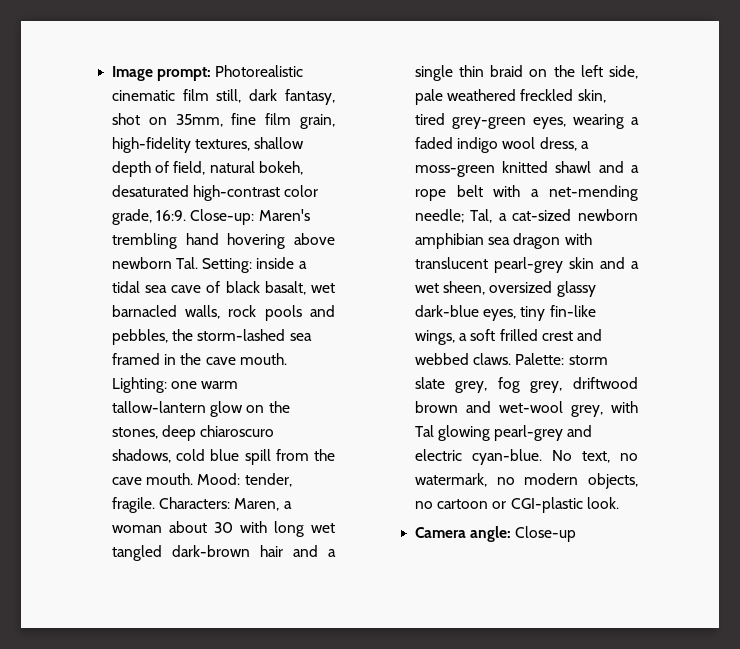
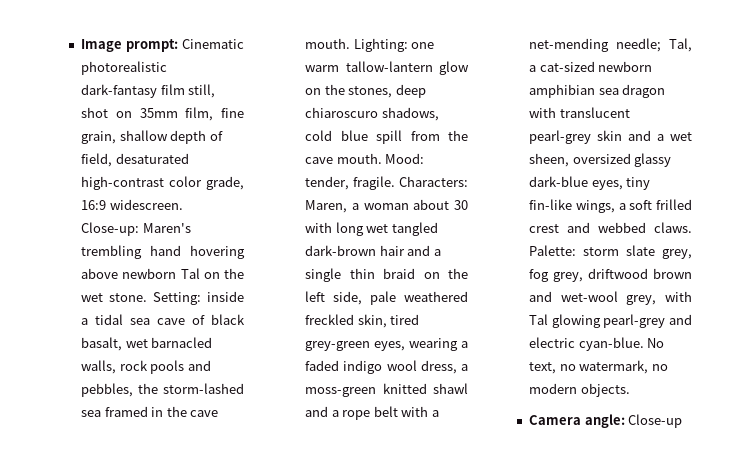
- Image prompt: Photorealistic cinematic film still, dark fantasy, shot on 35mm, fine film grain, high-fidelity textures, shallow depth of field, natural bokeh, desaturated high-contrast color grade, 16:9.
+ Image prompt: Cinematic photorealistic dark-fantasy film still, shot on 35mm film, fine grain, shallow depth of field, desaturated high-contrast color grade, 16:9 widescreen.
- Close-up: Maren's trembling hand hovering above newborn Tal. Setting: inside a tidal sea cave of black basalt, wet barnacled walls, rock pools and pebbles, the storm-lashed sea framed in the cave mouth.
+ Close-up: Maren's trembling hand hovering above newborn Tal on the wet stone. Setting: inside a tidal sea cave of black basalt, wet barnacled walls, rock pools and pebbles, the storm-lashed sea framed in the cave mouth.
- No text, no watermark, no modern objects, no cartoon or CGI-plastic look.
+ No text, no watermark, no modern objects.

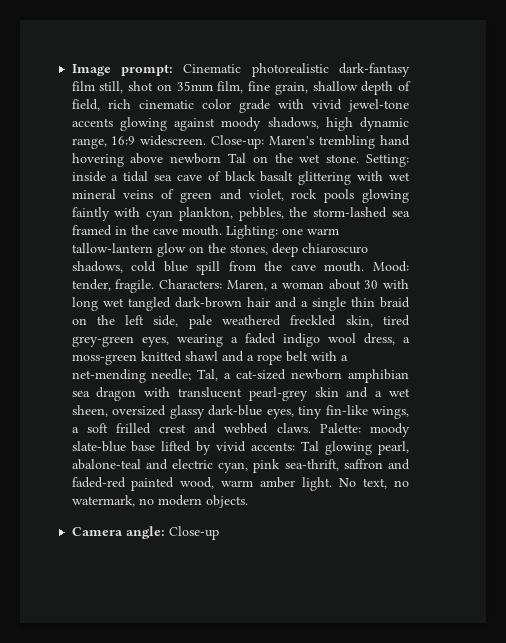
- Image prompt: Cinematic photorealistic dark-fantasy film still, shot on 35mm film, fine grain, shallow depth of field, desaturated high-contrast color grade, 16:9 widescreen.
+ Image prompt: Cinematic photorealistic dark-fantasy film still, shot on 35mm film, fine grain, shallow depth of field, rich cinematic color grade with vivid jewel-tone accents glowing against moody shadows, high dynamic range, 16:9 widescreen.
- Setting: inside a tidal sea cave of black basalt, wet barnacled walls, rock pools and pebbles, the storm-lashed sea framed in the cave mouth.
+ Setting: inside a tidal sea cave of black basalt glittering with wet mineral veins of green and violet, rock pools glowing faintly with cyan plankton, pebbles, the storm-lashed sea framed in the cave mouth.
- Palette: storm slate grey, fog grey, driftwood brown and wet-wool grey, with Tal glowing pearl-grey and electric cyan-blue.
+ Palette: moody slate-blue base lifted by vivid accents: Tal glowing pearl, abalone-teal and electric cyan, pink sea-thrift, saffron and faded-red painted wood, warm amber light.

